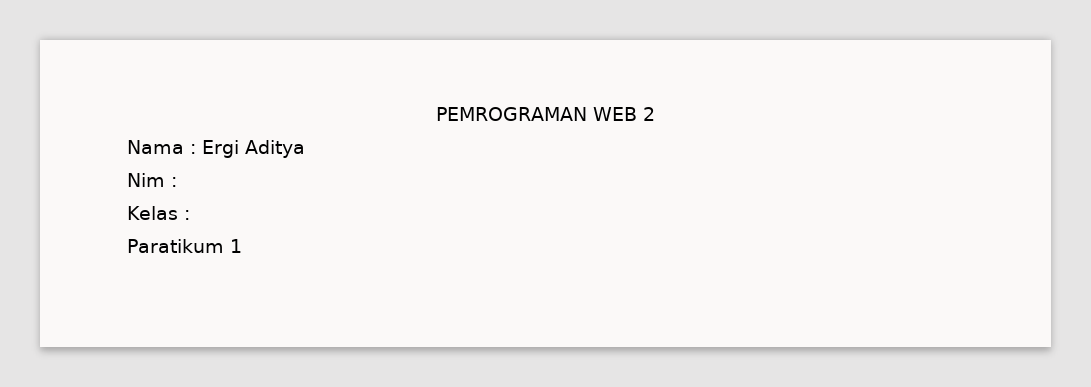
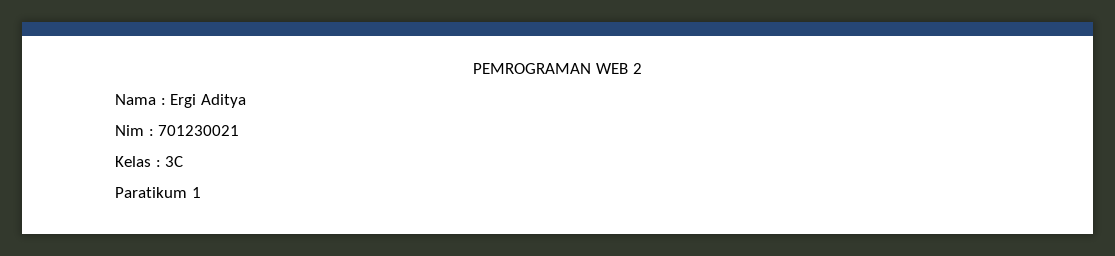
- Nim :
+ Nim : 701230021
- Kelas :
+ Kelas : 3C

